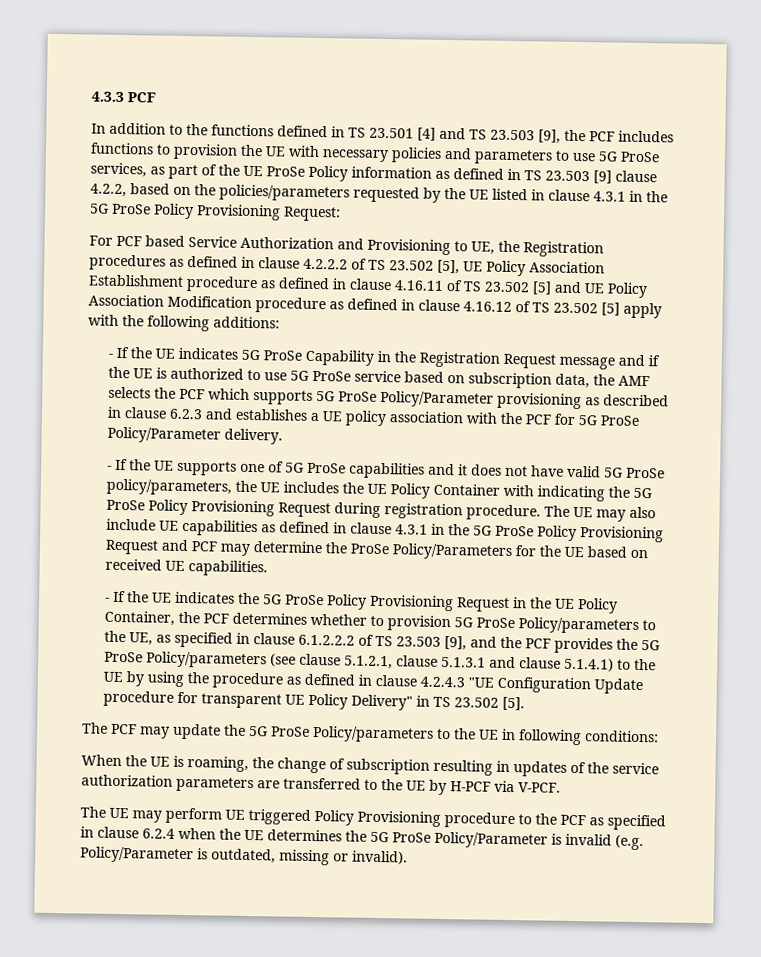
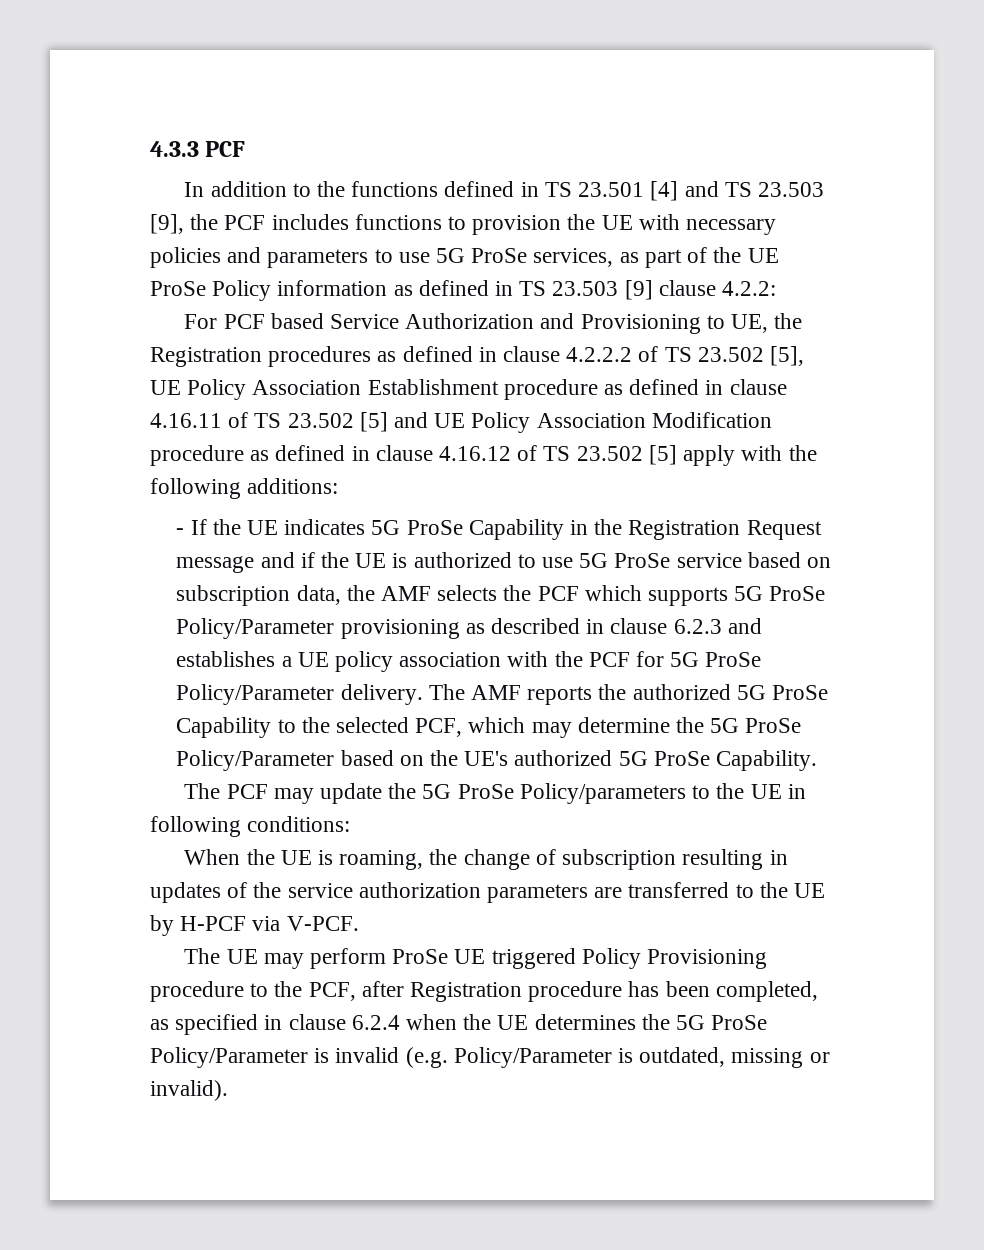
- In addition to the functions defined in TS 23.501 [4] and TS 23.503 [9], the PCF includes functions to provision the UE with necessary policies and parameters to use 5G ProSe services, as part of the UE ProSe Policy information as defined in TS 23.503 [9] clause 4.2.2, based on the policies/parameters requested by the UE listed in clause 4.3.1 in the 5G ProSe Policy Provisioning Request:
+ In addition to the functions defined in TS 23.501 [4] and TS 23.503 [9], the PCF includes functions to provision the UE with necessary policies and parameters to use 5G ProSe services, as part of the UE ProSe Policy information as defined in TS 23.503 [9] clause 4.2.2:
- - If the UE indicates 5G ProSe Capability in the Registration Request message and if the UE is authorized to use 5G ProSe service based on subscription data, the AMF selects the PCF which supports 5G ProSe Policy/Parameter provisioning as described in clause 6.2.3 and establishes a UE policy association with the PCF for 5G ProSe Policy/Parameter delivery.
- - If the UE supports one of 5G ProSe capabilities and it does not have valid 5G ProSe policy/parameters, the UE includes the UE Policy Container with indicating the 5G ProSe Policy Provisioning Request during registration procedure. The UE may also include UE capabilities as defined in clause 4.3.1 in the 5G ProSe Policy Provisioning Request and PCF may determine the ProSe Policy/Parameters for the UE based on received UE capabilities.
- - If the UE indicates the 5G ProSe Policy Provisioning Request in the UE Policy Container, the PCF determines whether to provision 5G ProSe Policy/parameters to the UE, as specified in clause 6.1.2.2.2 of TS 23.503 [9], and the PCF provides the 5G ProSe Policy/parameters (see clause 5.1.2.1, clause 5.1.3.1 and clause 5.1.4.1) to the UE by using the procedure as defined in clause 4.2.4.3 "UE Configuration Update procedure for transparent UE Policy Delivery" in TS 23.502 [5].
+ - If the UE indicates 5G ProSe Capability in the Registration Request message and if the UE is authorized to use 5G ProSe service based on subscription data, the AMF selects the PCF which supports 5G ProSe Policy/Parameter provisioning as described in clause 6.2.3 and establishes a UE policy association with the PCF for 5G ProSe Policy/Parameter delivery. The AMF reports the authorized 5G ProSe Capability to the selected PCF, which may determine the 5G ProSe Policy/Parameter based on the UE's authorized 5G ProSe Capability.
- The UE may perform UE triggered Policy Provisioning procedure to the PCF as specified in clause 6.2.4 when the UE determines the 5G ProSe Policy/Parameter is invalid (e.g. Policy/Parameter is outdated, missing or invalid).
+ The UE may perform ProSe UE triggered Policy Provisioning procedure to the PCF, after Registration procedure has been completed, as specified in clause 6.2.4 when the UE determines the 5G ProSe Policy/Parameter is invalid (e.g. Policy/Parameter is outdated, missing or invalid).

